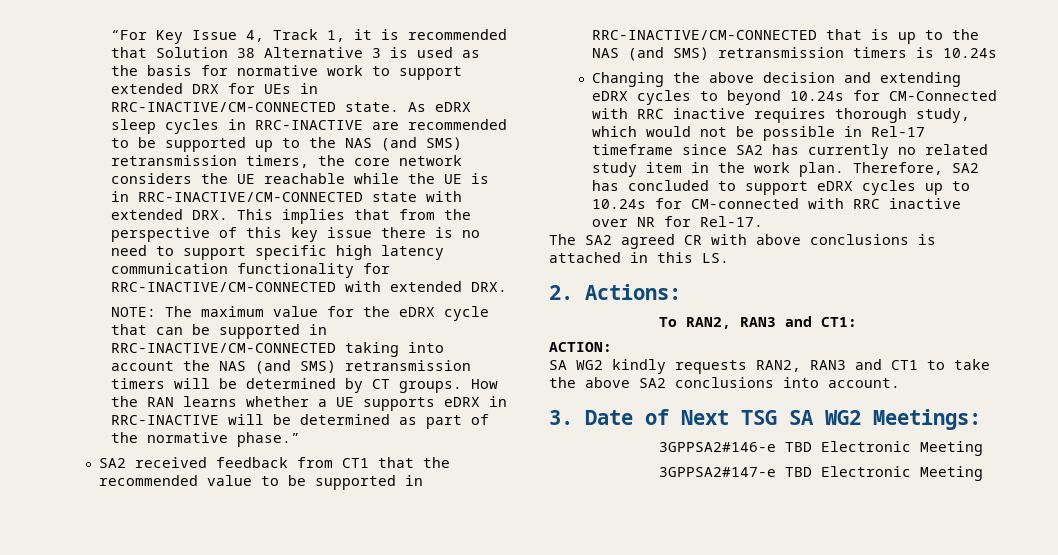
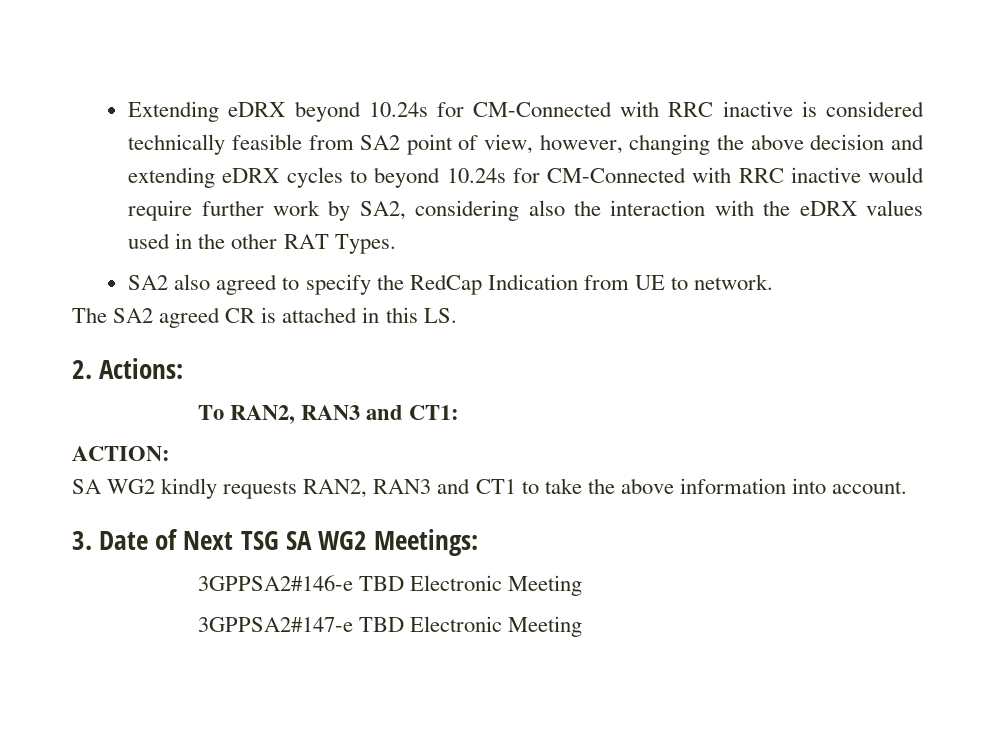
- “For Key Issue 4, Track 1, it is recommended that Solution 38 Alternative 3 is used as the basis for normative work to support extended DRX for UEs in RRC-INACTIVE/CM-CONNECTED state. As eDRX sleep cycles in RRC-INACTIVE are recommended to be supported up to the NAS (and SMS) retransmission timers, the core network considers the UE reachable while the UE is in RRC-INACTIVE/CM-CONNECTED state with extended DRX. This implies that from the perspective of this key issue there is no need to support specific high latency communication functionality for RRC-INACTIVE/CM-CONNECTED with extended DRX.
- NOTE: The maximum value for the eDRX cycle that can be supported in RRC-INACTIVE/CM-CONNECTED taking into account the NAS (and SMS) retransmission timers will be determined by CT groups. How the RAN learns whether a UE supports eDRX in RRC-INACTIVE will be determined as part of the normative phase.”
- SA2 received feedback from CT1 that the recommended value to be supported in RRC-INACTIVE/CM-CONNECTED that is up to the NAS (and SMS) retransmission timers is 10.24s
- Changing the above decision and extending eDRX cycles to beyond 10.24s for CM-Connected with RRC inactive requires thorough study, which would not be possible in Rel-17 timeframe since SA2 has currently no related study item in the work plan. Therefore, SA2 has concluded to support eDRX cycles up to 10.24s for CM-connected with RRC inactive over NR for Rel-17.
+ Extending eDRX beyond 10.24s for CM-Connected with RRC inactive is considered technically feasible from SA2 point of view, however, changing the above decision and extending eDRX cycles to beyond 10.24s for CM-Connected with RRC inactive would require further work by SA2, considering also the interaction with the eDRX values used in the other RAT Types.
+ SA2 also agreed to specify the RedCap Indication from UE to network.
- The SA2 agreed CR with above conclusions is attached in this LS.
+ The SA2 agreed CR is attached in this LS.
- SA WG2 kindly requests RAN2, RAN3 and CT1 to take the above SA2 conclusions into account.
+ SA WG2 kindly requests RAN2, RAN3 and CT1 to take the above information into account.

